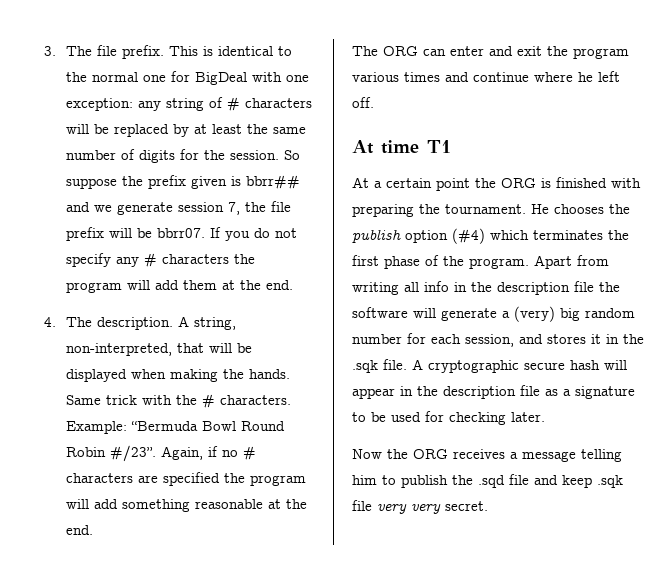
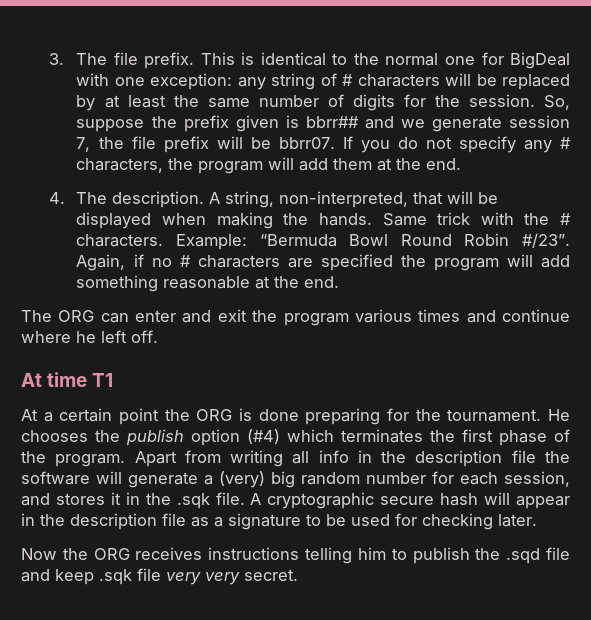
- So suppose the prefix given is bbrr## and we generate session 7, the file prefix will be bbrr07.
+ So, suppose the prefix given is bbrr## and we generate session 7, the file prefix will be bbrr07.
- If you do not specify any # characters the program will add them at the end.
+ If you do not specify any # characters, the program will add them at the end.
- At a certain point the ORG is finished with preparing the tournament.
+ At a certain point the ORG is done preparing for the tournament.
- Now the ORG receives a message telling him to publish the .sqd file and keep .sqk file very very secret.
+ Now the ORG receives instructions telling him to publish the .sqd file and keep .sqk file very very secret.

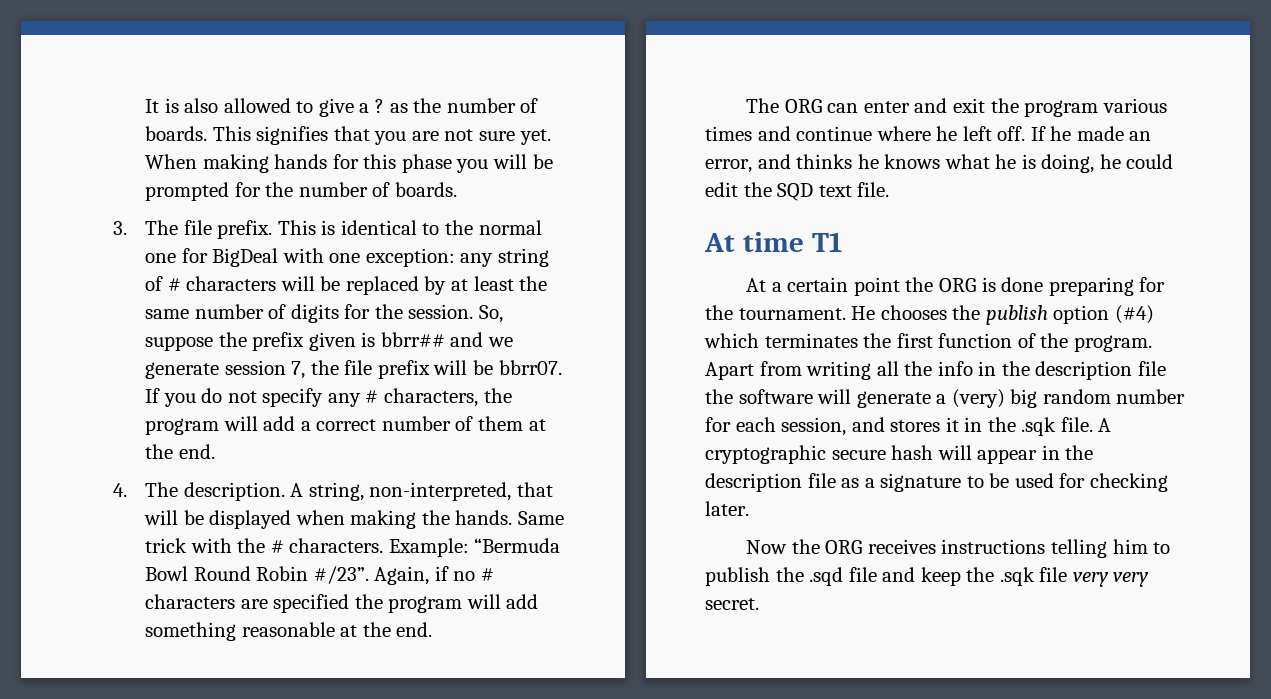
+ It is also allowed to give a ? as the number of boards. This signifies that you are not sure yet. When making hands for this phase you will be prompted for the number of boards.
- If you do not specify any # characters, the program will add them at the end.
+ If you do not specify any # characters, the program will add a correct number of them at the end.
+ If he made an error, and thinks he knows what he is doing, he could edit the SQD text file.
- He chooses the publish option (#4) which terminates the first phase of the program.
+ He chooses the publish option (#4) which terminates the first function of the program.
- Apart from writing all info in the description file the software will generate a (very) big random number for each session, and stores it in the .sqk file.
+ Apart from writing all the info in the description file the software will generate a (very) big random number for each session, and stores it in the .sqk file.
- Now the ORG receives instructions telling him to publish the .sqd file and keep .sqk file very very secret.
+ Now the ORG receives instructions telling him to publish the .sqd file and keep the .sqk file very very secret.

